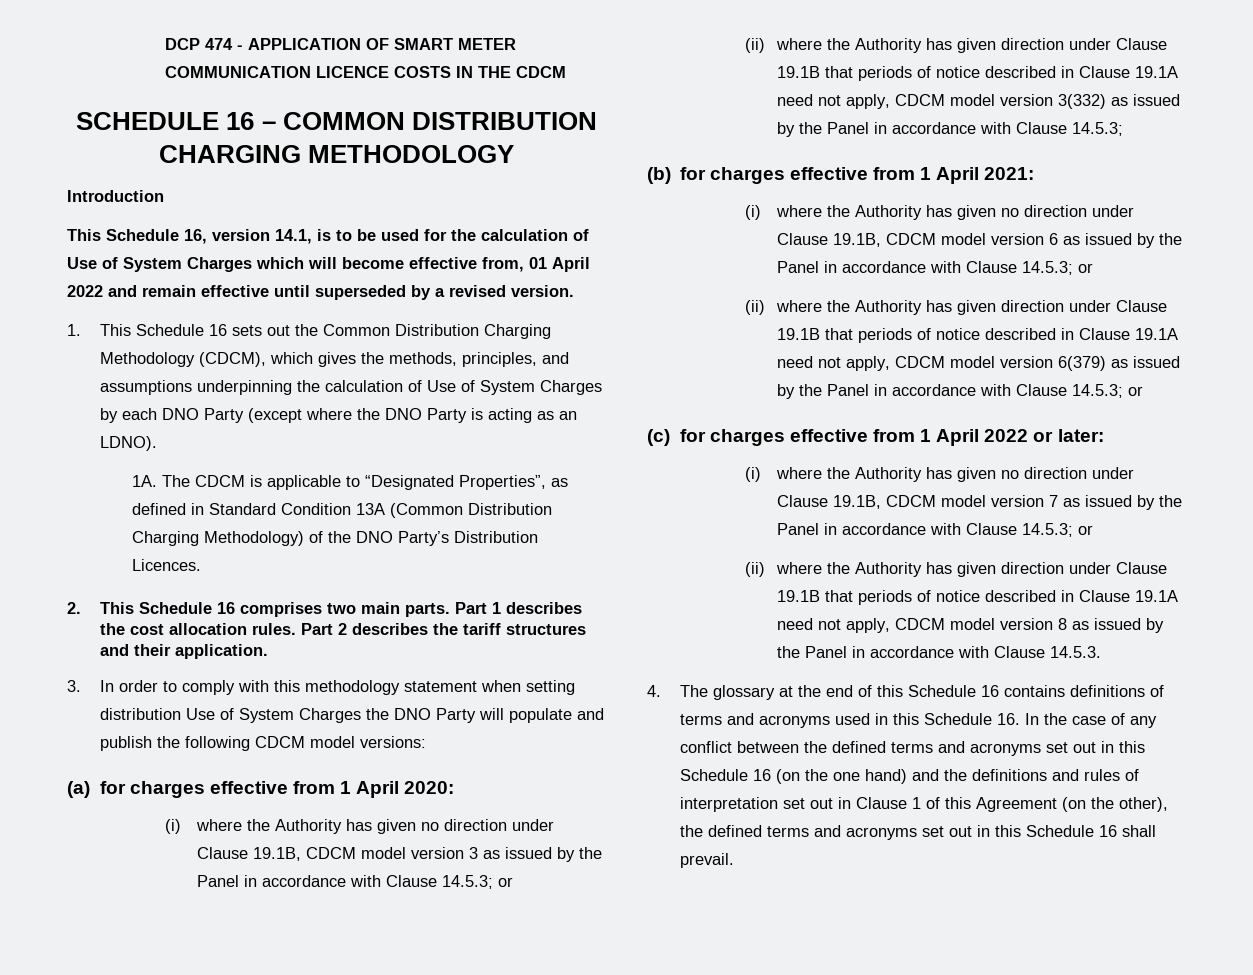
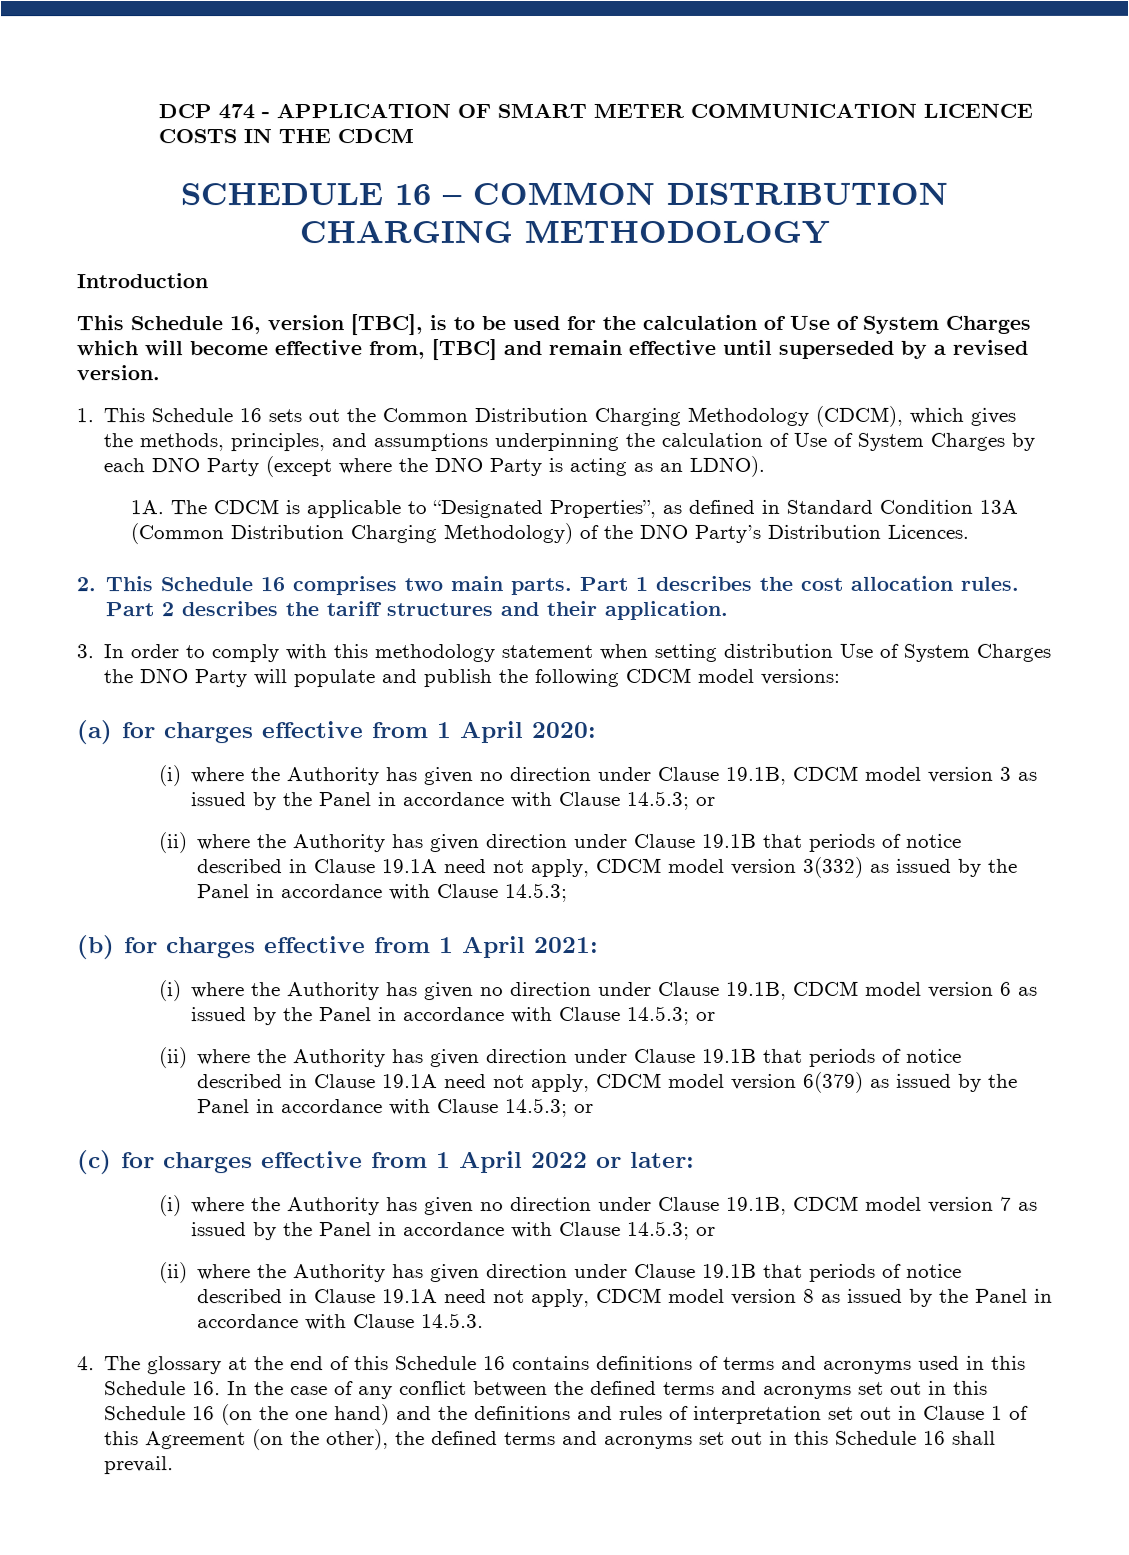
- This Schedule 16, version 14.1, is to be used for the calculation of Use of System Charges which will become effective from, 01 April 2022 and remain effective until superseded by a revised version.
+ This Schedule 16, version [TBC], is to be used for the calculation of Use of System Charges which will become effective from, [TBC] and remain effective until superseded by a revised version.

